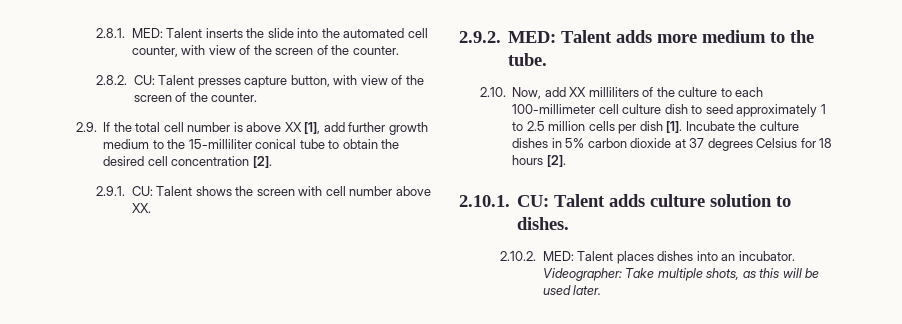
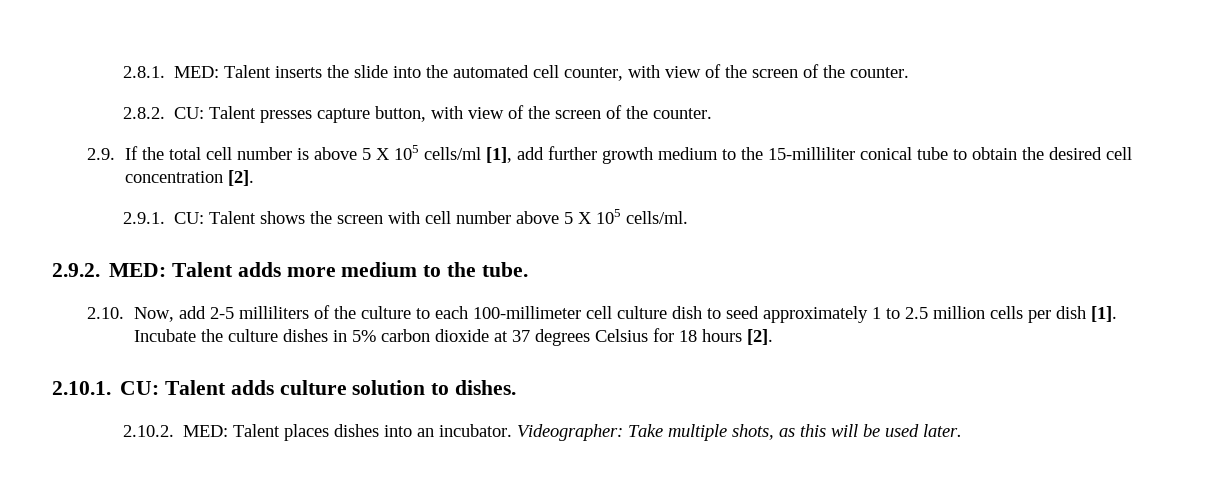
- 2.9. If the total cell number is above XX [1], add further growth medium to the 15-milliliter conical tube to obtain the desired cell concentration [2].
+ 2.9. If the total cell number is above 5 X 105 cells/ml [1], add further growth medium to the 15-milliliter conical tube to obtain the desired cell concentration [2].
- 2.9.1. CU: Talent shows the screen with cell number above XX.
+ 2.9.1. CU: Talent shows the screen with cell number above 5 X 105 cells/ml.
- 2.10. Now, add XX milliliters of the culture to each 100-millimeter cell culture dish to seed approximately 1 to 2.5 million cells per dish [1].
+ 2.10. Now, add 2-5 milliliters of the culture to each 100-millimeter cell culture dish to seed approximately 1 to 2.5 million cells per dish [1].

